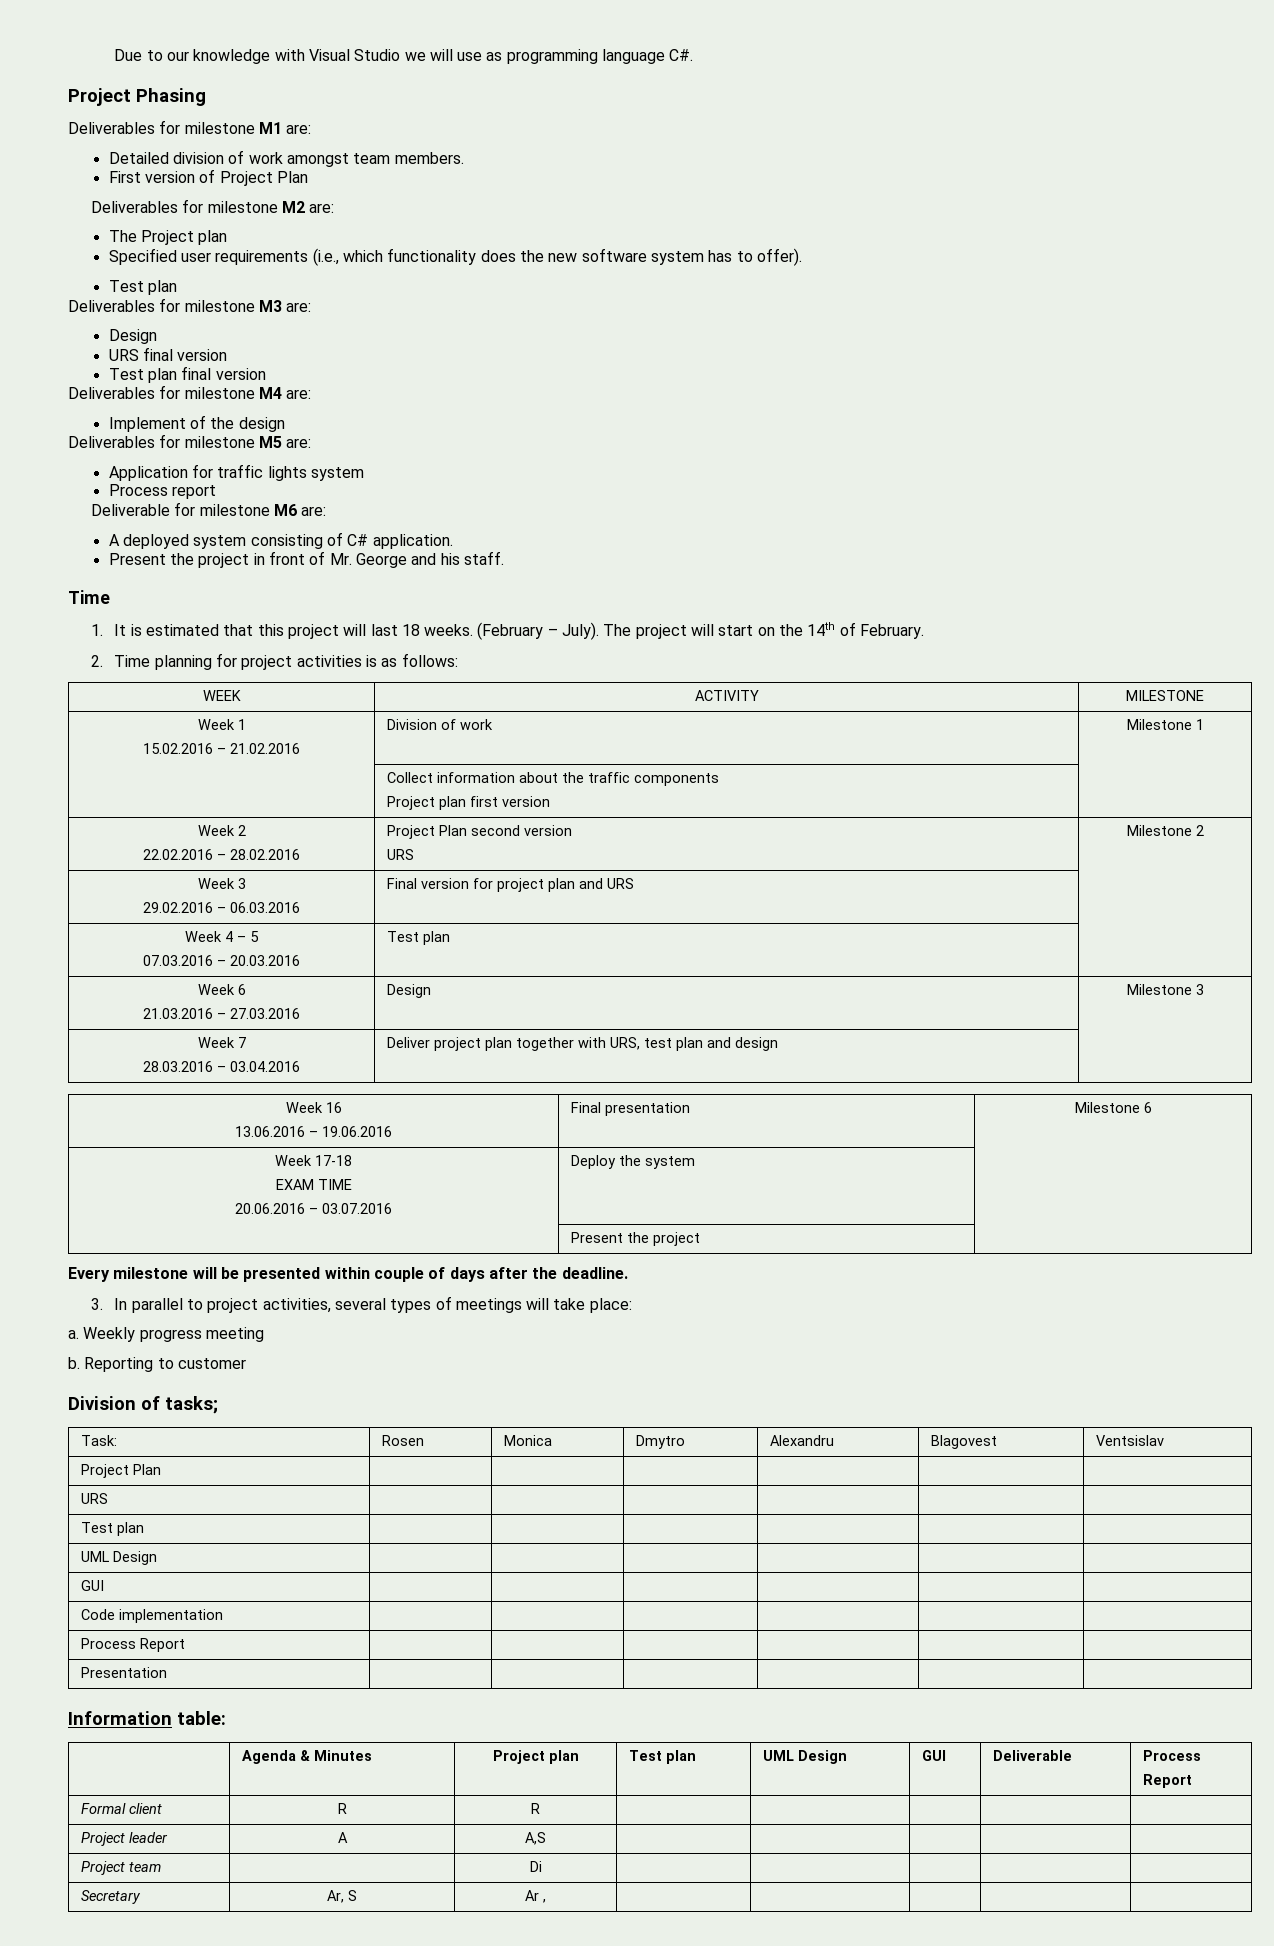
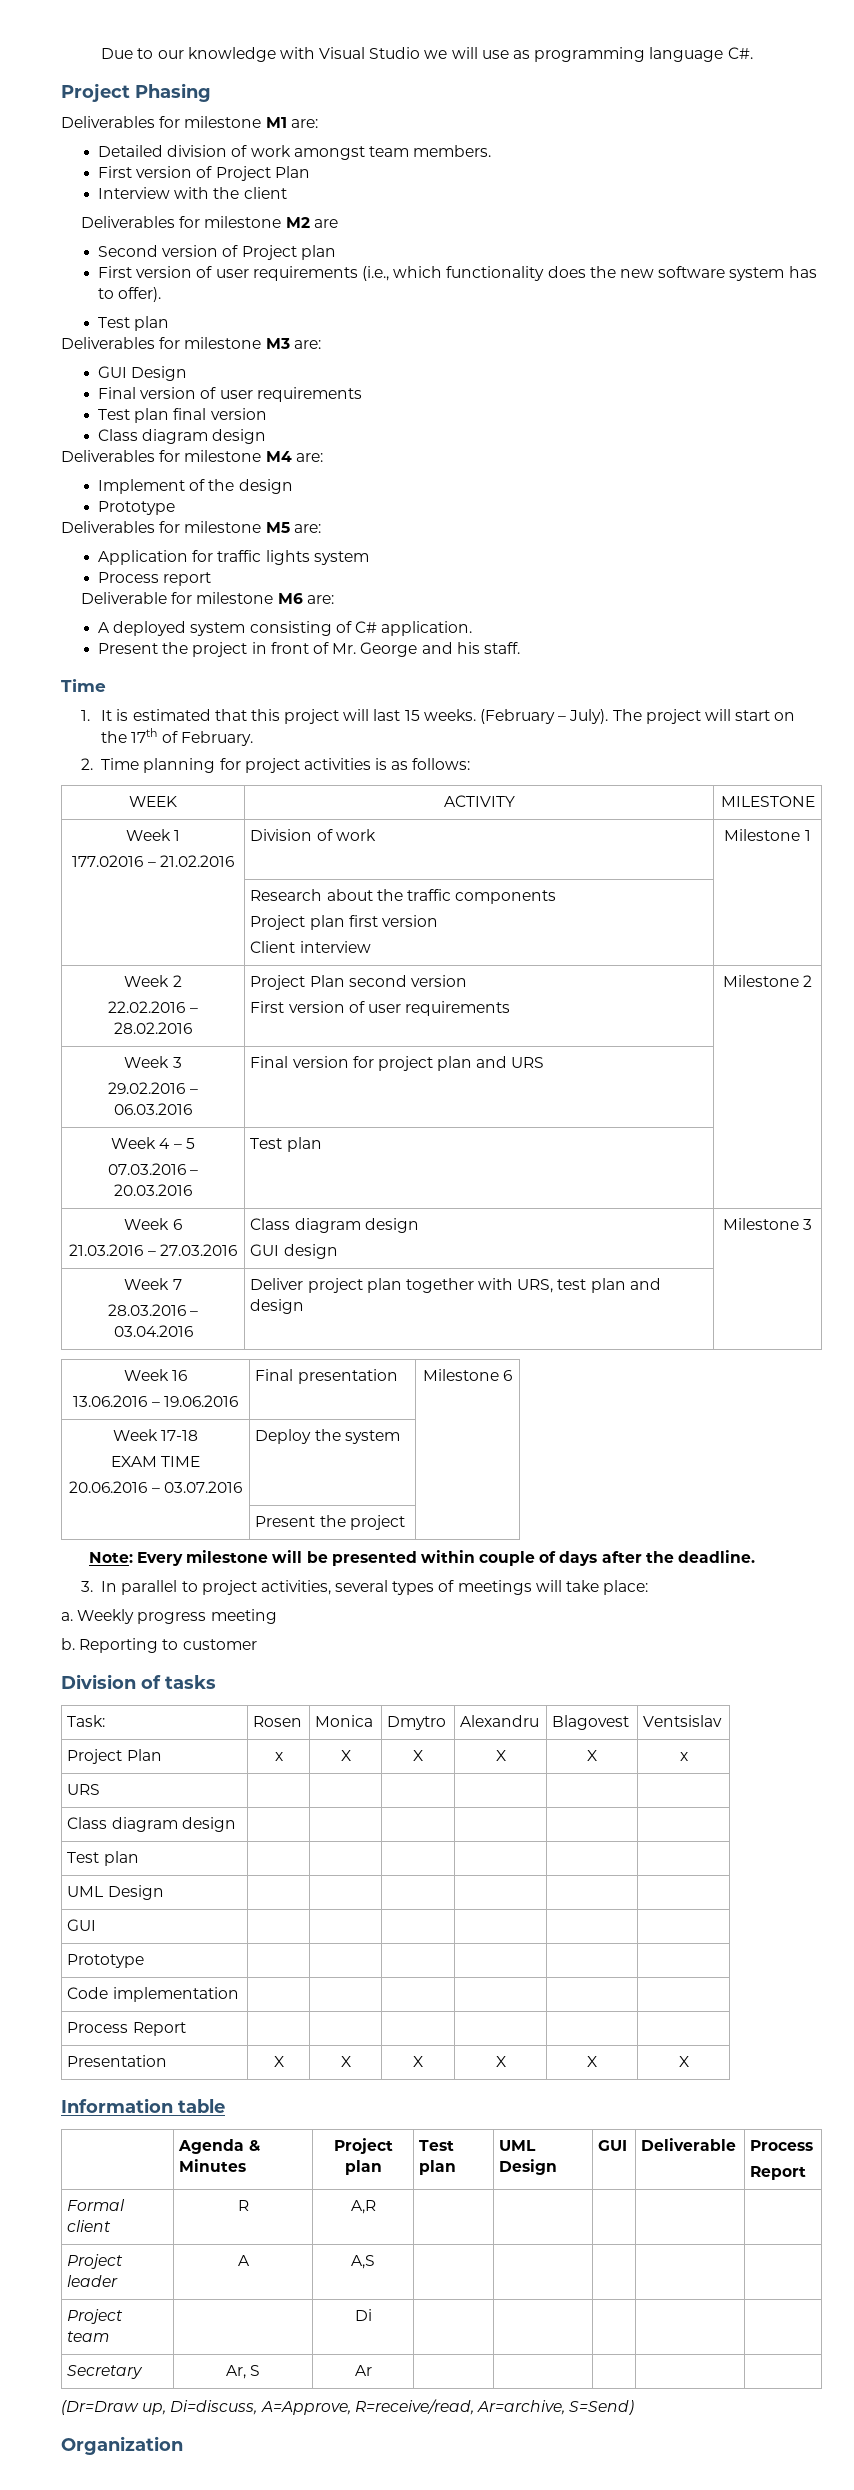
+ Interview with the client
- Deliverables for milestone M2 are:
- The Project plan
+ Deliverables for milestone M2 are
+ Second version of Project plan
- Specified user requirements (i.e., which functionality does the new software system has to offer).
+ First version of user requirements (i.e., which functionality does the new software system has to offer).
  Deliverables for milestone M3 are:
- Design
+ GUI Design
- URS final version
+ Final version of user requirements
  Test plan final version
+ Class diagram design
  Implement of the design
+ Prototype
- 1. It is estimated that this project will last 18 weeks.
+ 1. It is estimated that this project will last 15 weeks.
- The project will start on the 14th of February.
+ The project will start on the 17th of February.
  Week 1
- 15.02.2016 – 21.02.2016 | Division of work | Milestone 1
+ 177.02016 – 21.02.2016 | Division of work | Milestone 1
- | Collect information about the traffic components
- Project plan first version |
+ | Research about the traffic components
+ Project plan first version
+ Client interview |
  Week 2
  22.02.2016 – 28.02.2016 | Project Plan second version
- URS | Milestone 2
+ First version of user requirements | Milestone 2
  Week 6
- 21.03.2016 – 27.03.2016 | Design | Milestone 3
+ 21.03.2016 – 27.03.2016 | Class diagram design
+ GUI design | Milestone 3
- Every milestone will be presented within couple of days after the deadline.
+ Note: Every milestone will be presented within couple of days after the deadline.
- Division of tasks;
+ Division of tasks
- Project Plan | | | | | |
+ Project Plan | x | X | X | X | X | x
  URS | | | | | |
+ Class diagram design | | | | | |
+ Prototype | | | | | |
- Presentation | | | | | |
+ Presentation | X | X | X | X | X | X
- Information table:
+ Information table
- Formal client | R | R | | | | |
+ Formal client | R | A,R | | | | |
- Secretary | Ar, S | Ar , | | | | |
+ Secretary | Ar, S | Ar | | | | |
+ (Dr=Draw up, Di=discuss, A=Approve, R=receive/read, Ar=archive, S=Send)
+ Organization

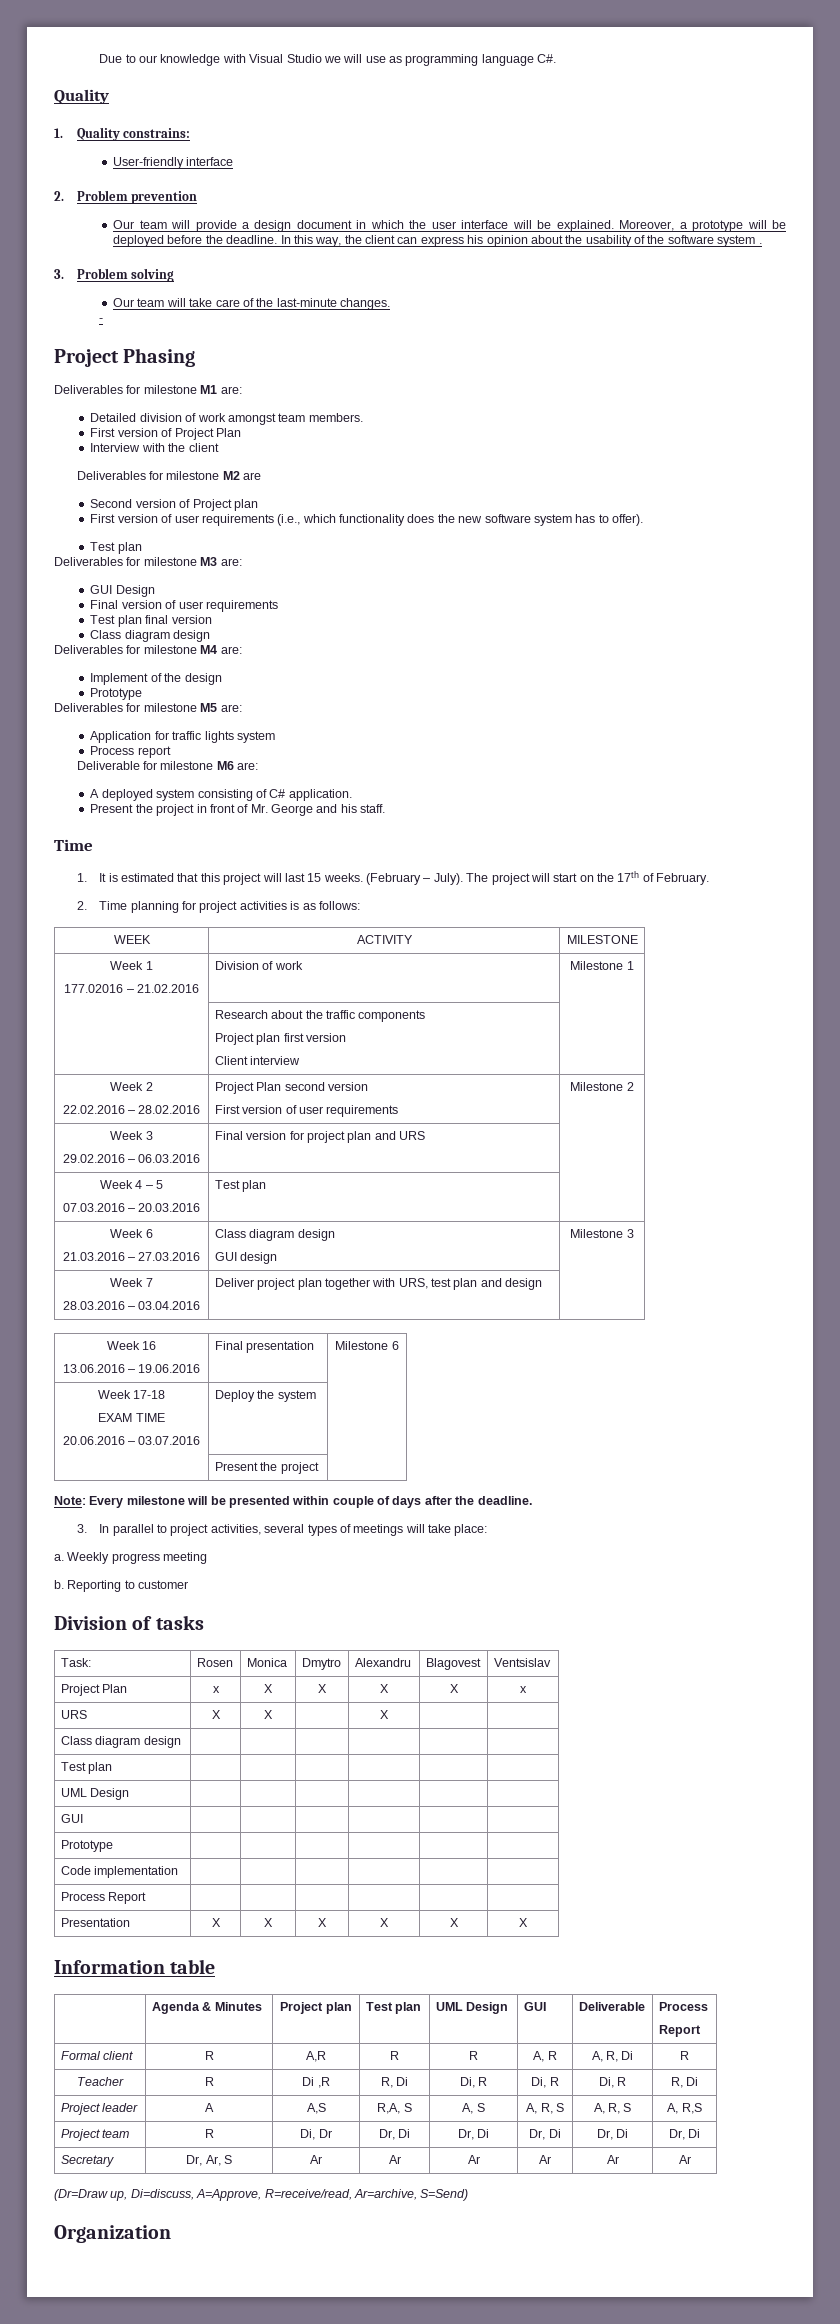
  Due to our knowledge with Visual Studio we will use as programming language C#.
+ Quality
+ 1. Quality constrains:
+ User-friendly interface
+ 2. Problem prevention
+ Our team will provide a design document in which the user interface will be explained. Moreover, a prototype will be deployed before the deadline. In this way, the client can express his opinion about the usability of the software system .
+ 3. Problem solving
+ Our team will take care of the last-minute changes.
+ -
- URS | | | | | |
+ URS | X | X | | X | |
- Formal client | R | A,R | | | | |
- Project leader | A | A,S | | | | |
- Project team | | Di | | | | |
+ Formal client | R | A,R | R | R | A, R | A, R, Di | R
+ Teacher | R | Di ,R | R, Di | Di, R | Di, R | Di, R | R, Di
+ Project leader | A | A,S | R,A, S | A, S | A, R, S | A, R, S | A, R,S
+ Project team | R | Di, Dr | Dr, Di | Dr, Di | Dr, Di | Dr, Di | Dr, Di
- Secretary | Ar, S | Ar | | | | |
+ Secretary | Dr, Ar, S | Ar | Ar | Ar | Ar | Ar | Ar

